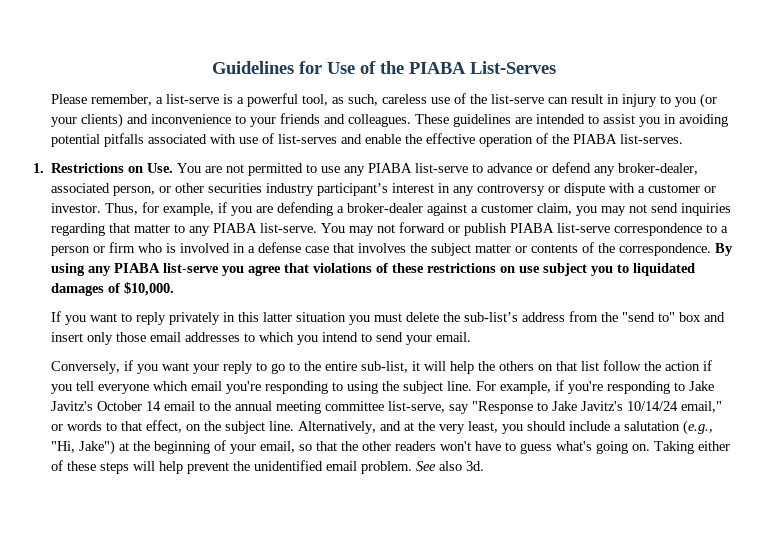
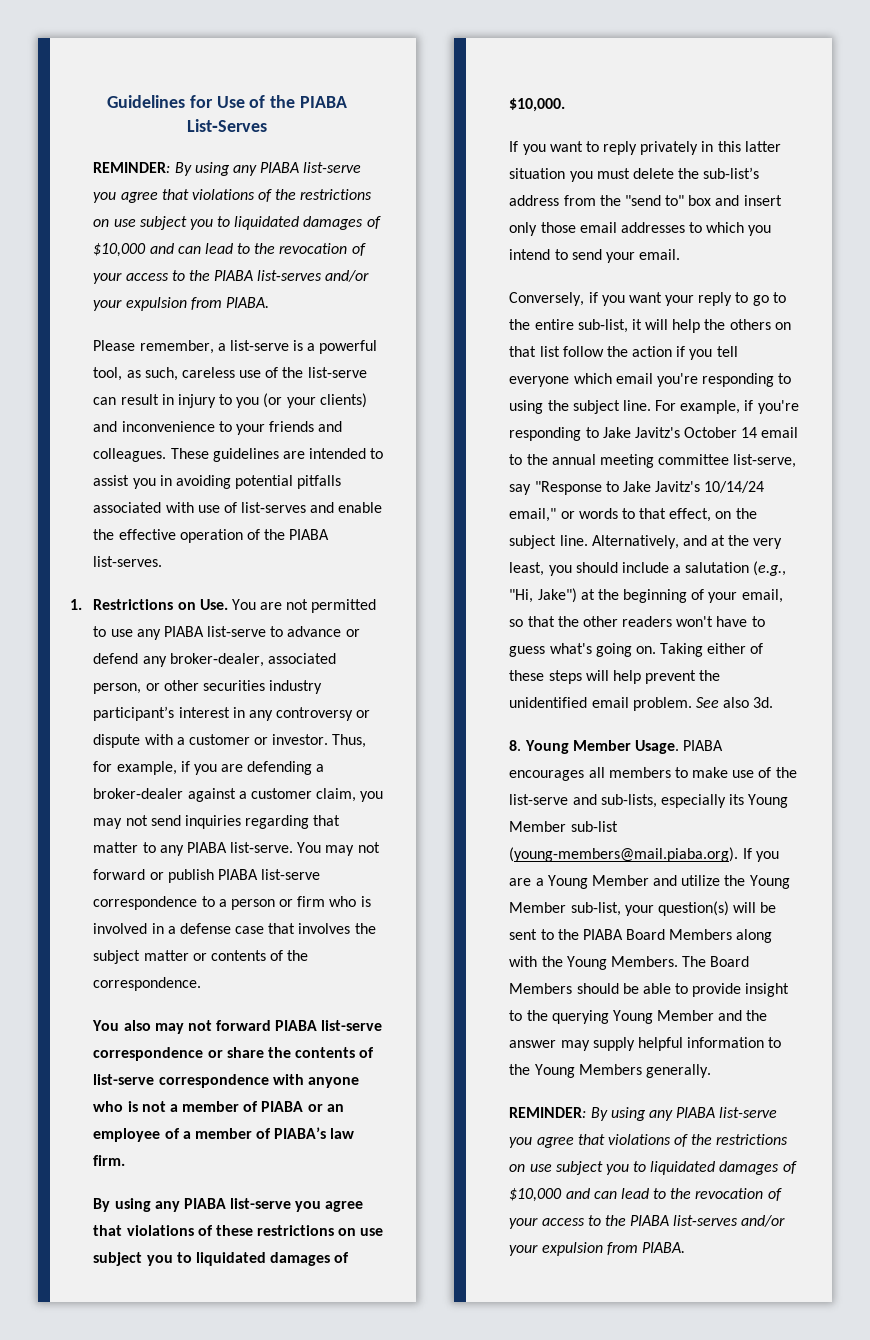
  Guidelines for Use of the PIABA List‐Serves
+ REMINDER: By using any PIABA list-serve you agree that violations of the restrictions on use subject you to liquidated damages of $10,000 and can lead to the revocation of your access to the PIABA list‐serves and/or your expulsion from PIABA.
- You may not forward or publish PIABA list-serve correspondence to a person or firm who is involved in a defense case that involves the subject matter or contents of the correspondence. By using any PIABA list-serve you agree that violations of these restrictions on use subject you to liquidated damages of $10,000.
+ You may not forward or publish PIABA list-serve correspondence to a person or firm who is involved in a defense case that involves the subject matter or contents of the correspondence.
+ You also may not forward PIABA list-serve correspondence or share the contents of list-serve correspondence with anyone who is not a member of PIABA or an employee of a member of PIABA’s law firm.
+ By using any PIABA list-serve you agree that violations of these restrictions on use subject you to liquidated damages of $10,000.
+ 8. Young Member Usage. PIABA encourages all members to make use of the list-serve and sub-lists, especially its Young Member sub-list (young-members@mail.piaba.org). If you are a Young Member and utilize the Young Member sub-list, your question(s) will be sent to the PIABA Board Members along with the Young Members. The Board Members should be able to provide insight to the querying Young Member and the answer may supply helpful information to the Young Members generally.
+ REMINDER: By using any PIABA list-serve you agree that violations of the restrictions on use subject you to liquidated damages of $10,000 and can lead to the revocation of your access to the PIABA list‐serves and/or your expulsion from PIABA.

